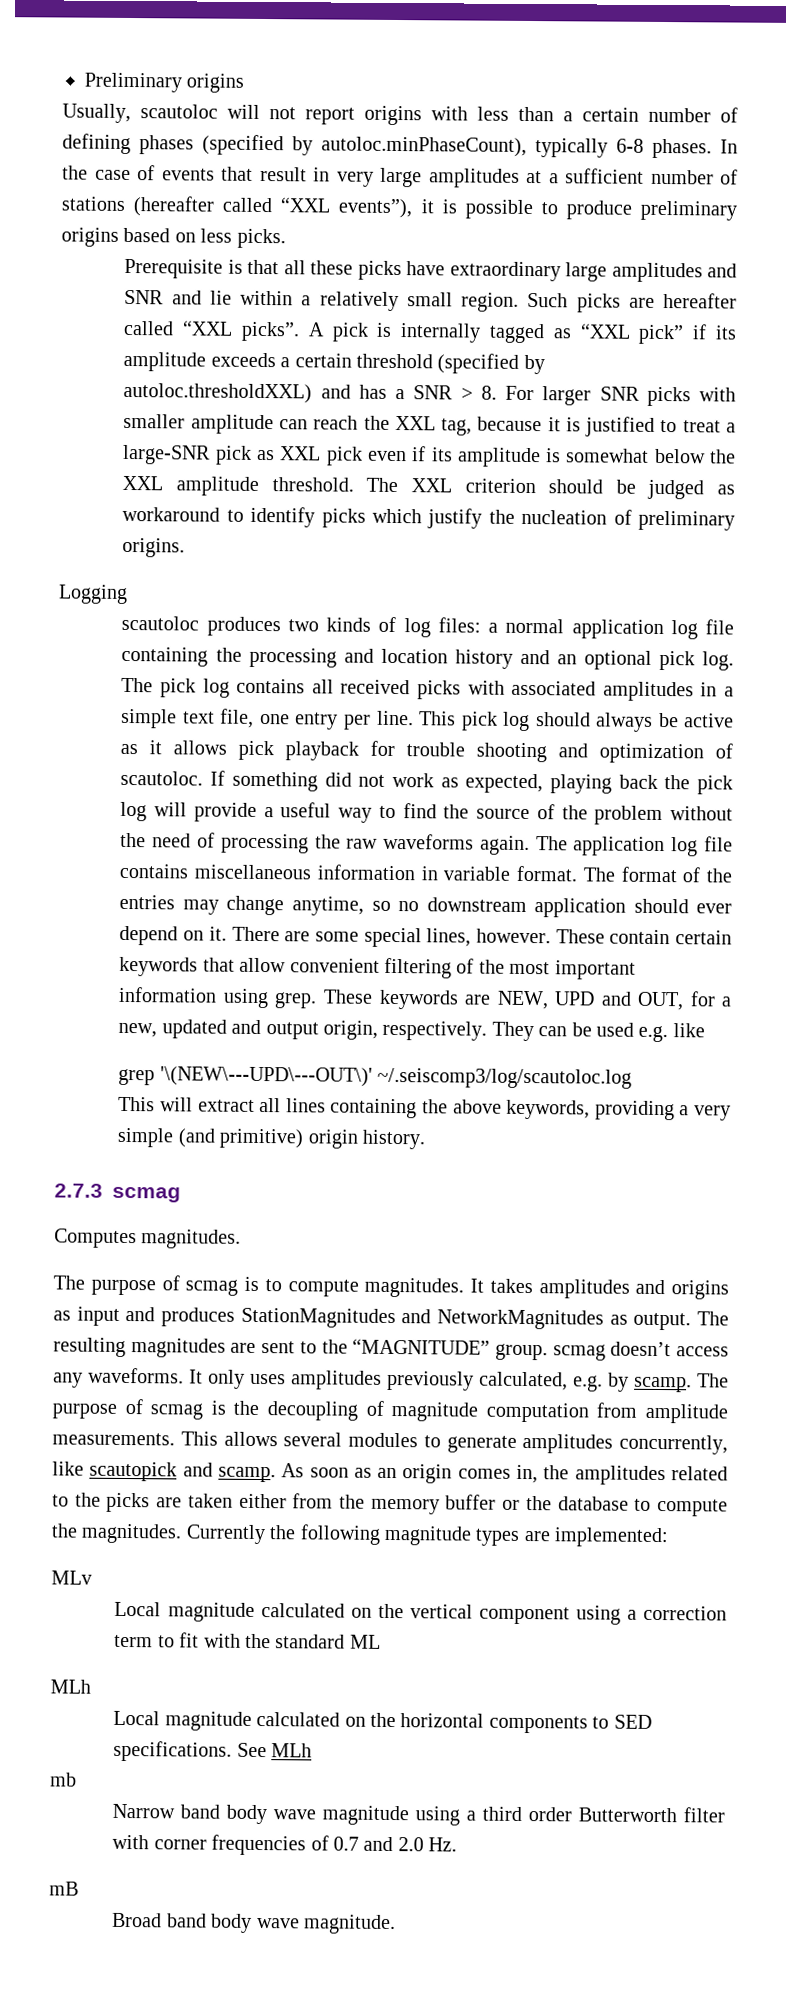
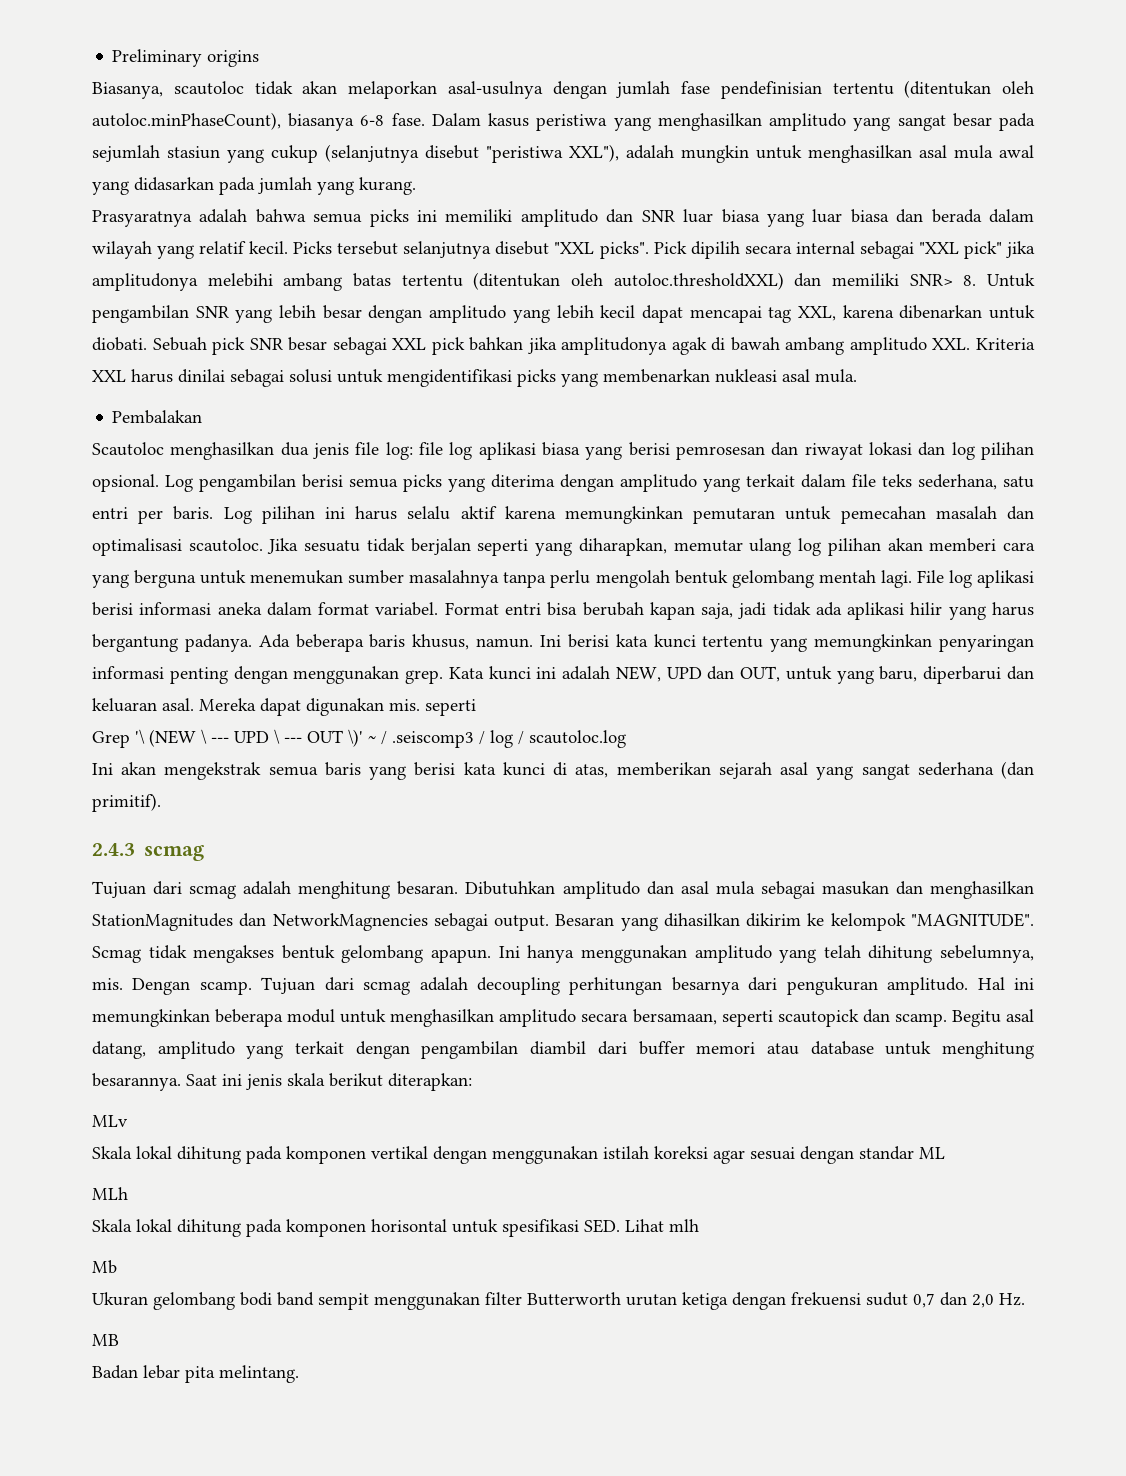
- Usually, scautoloc will not report origins with less than a certain number of defining phases (specified by autoloc.minPhaseCount), typically 6-8 phases. In the case of events that result in very large amplitudes at a sufficient number of stations (hereafter called “XXL events”), it is possible to produce preliminary origins based on less picks.
- Prerequisite is that all these picks have extraordinary large amplitudes and SNR and lie within a relatively small region. Such picks are hereafter called “XXL picks”. A pick is internally tagged as “XXL pick” if its amplitude exceeds a certain threshold (specified by autoloc.thresholdXXL) and has a SNR > 8. For larger SNR picks with smaller amplitude can reach the XXL tag, because it is justified to treat a large-SNR pick as XXL pick even if its amplitude is somewhat below the XXL amplitude threshold. The XXL criterion should be judged as workaround to identify picks which justify the nucleation of preliminary origins.
- Logging
- scautoloc produces two kinds of log files: a normal application log file containing the processing and location history and an optional pick log. The pick log contains all received picks with associated amplitudes in a simple text file, one entry per line. This pick log should always be active as it allows pick playback for trouble shooting and optimization of scautoloc. If something did not work as expected, playing back the pick log will provide a useful way to find the source of the problem without the need of processing the raw waveforms again. The application log file contains miscellaneous information in variable format. The format of the entries may change anytime, so no downstream application should ever depend on it. There are some special lines, however. These contain certain keywords that allow convenient filtering of the most important information using grep. These keywords are NEW, UPD and OUT, for a new, updated and output origin, respectively. They can be used e.g. like
- grep '\(NEW\---UPD\---OUT\)' ~/.seiscomp3/log/scautoloc.log
- This will extract all lines containing the above keywords, providing a very simple (and primitive) origin history.
- 2.7.3 scmag
- Computes magnitudes.
- The purpose of scmag is to compute magnitudes. It takes amplitudes and origins as input and produces StationMagnitudes and NetworkMagnitudes as output. The resulting magnitudes are sent to the “MAGNITUDE” group. scmag doesn’t access any waveforms. It only uses amplitudes previously calculated, e.g. by scamp. The purpose of scmag is the decoupling of magnitude computation from amplitude measurements. This allows several modules to generate amplitudes concurrently, like scautopick and scamp. As soon as an origin comes in, the amplitudes related to the picks are taken either from the memory buffer or the database to compute the magnitudes. Currently the following magnitude types are implemented:
+ Biasanya, scautoloc tidak akan melaporkan asal-usulnya dengan jumlah fase pendefinisian tertentu (ditentukan oleh autoloc.minPhaseCount), biasanya 6-8 fase. Dalam kasus peristiwa yang menghasilkan amplitudo yang sangat besar pada sejumlah stasiun yang cukup (selanjutnya disebut "peristiwa XXL"), adalah mungkin untuk menghasilkan asal mula awal yang didasarkan pada jumlah yang kurang.
+ Prasyaratnya adalah bahwa semua picks ini memiliki amplitudo dan SNR luar biasa yang luar biasa dan berada dalam wilayah yang relatif kecil. Picks tersebut selanjutnya disebut "XXL picks". Pick dipilih secara internal sebagai "XXL pick" jika amplitudonya melebihi ambang batas tertentu (ditentukan oleh autoloc.thresholdXXL) dan memiliki SNR> 8. Untuk pengambilan SNR yang lebih besar dengan amplitudo yang lebih kecil dapat mencapai tag XXL, karena dibenarkan untuk diobati. Sebuah pick SNR besar sebagai XXL pick bahkan jika amplitudonya agak di bawah ambang amplitudo XXL. Kriteria XXL harus dinilai sebagai solusi untuk mengidentifikasi picks yang membenarkan nukleasi asal mula.
+ Pembalakan
+ Scautoloc menghasilkan dua jenis file log: file log aplikasi biasa yang berisi pemrosesan dan riwayat lokasi dan log pilihan opsional. Log pengambilan berisi semua picks yang diterima dengan amplitudo yang terkait dalam file teks sederhana, satu entri per baris. Log pilihan ini harus selalu aktif karena memungkinkan pemutaran untuk pemecahan masalah dan optimalisasi scautoloc. Jika sesuatu tidak berjalan seperti yang diharapkan, memutar ulang log pilihan akan memberi cara yang berguna untuk menemukan sumber masalahnya tanpa perlu mengolah bentuk gelombang mentah lagi. File log aplikasi berisi informasi aneka dalam format variabel. Format entri bisa berubah kapan saja, jadi tidak ada aplikasi hilir yang harus bergantung padanya. Ada beberapa baris khusus, namun. Ini berisi kata kunci tertentu yang memungkinkan penyaringan informasi penting dengan menggunakan grep. Kata kunci ini adalah NEW, UPD dan OUT, untuk yang baru, diperbarui dan keluaran asal. Mereka dapat digunakan mis. seperti
+ Grep '\ (NEW \ --- UPD \ --- OUT \)' ~ / .seiscomp3 / log / scautoloc.log
+ Ini akan mengekstrak semua baris yang berisi kata kunci di atas, memberikan sejarah asal yang sangat sederhana (dan primitif).
+ 2.4.3 scmag
+ Tujuan dari scmag adalah menghitung besaran. Dibutuhkan amplitudo dan asal mula sebagai masukan dan menghasilkan StationMagnitudes dan NetworkMagnencies sebagai output. Besaran yang dihasilkan dikirim ke kelompok "MAGNITUDE". Scmag tidak mengakses bentuk gelombang apapun. Ini hanya menggunakan amplitudo yang telah dihitung sebelumnya, mis. Dengan scamp. Tujuan dari scmag adalah decoupling perhitungan besarnya dari pengukuran amplitudo. Hal ini memungkinkan beberapa modul untuk menghasilkan amplitudo secara bersamaan, seperti scautopick dan scamp. Begitu asal datang, amplitudo yang terkait dengan pengambilan diambil dari buffer memori atau database untuk menghitung besarannya. Saat ini jenis skala berikut diterapkan:
  MLv
- Local magnitude calculated on the vertical component using a correction term to fit with the standard ML
+ Skala lokal dihitung pada komponen vertikal dengan menggunakan istilah koreksi agar sesuai dengan standar ML
  MLh
- Local magnitude calculated on the horizontal components to SED specifications. See MLh
- mb
- Narrow band body wave magnitude using a third order Butterworth filter with corner frequencies of 0.7 and 2.0 Hz.
- mB
- Broad band body wave magnitude.
+ Skala lokal dihitung pada komponen horisontal untuk spesifikasi SED. Lihat mlh
+ Mb
+ Ukuran gelombang bodi band sempit menggunakan filter Butterworth urutan ketiga dengan frekuensi sudut 0,7 dan 2,0 Hz.
+ MB
+ Badan lebar pita melintang.

